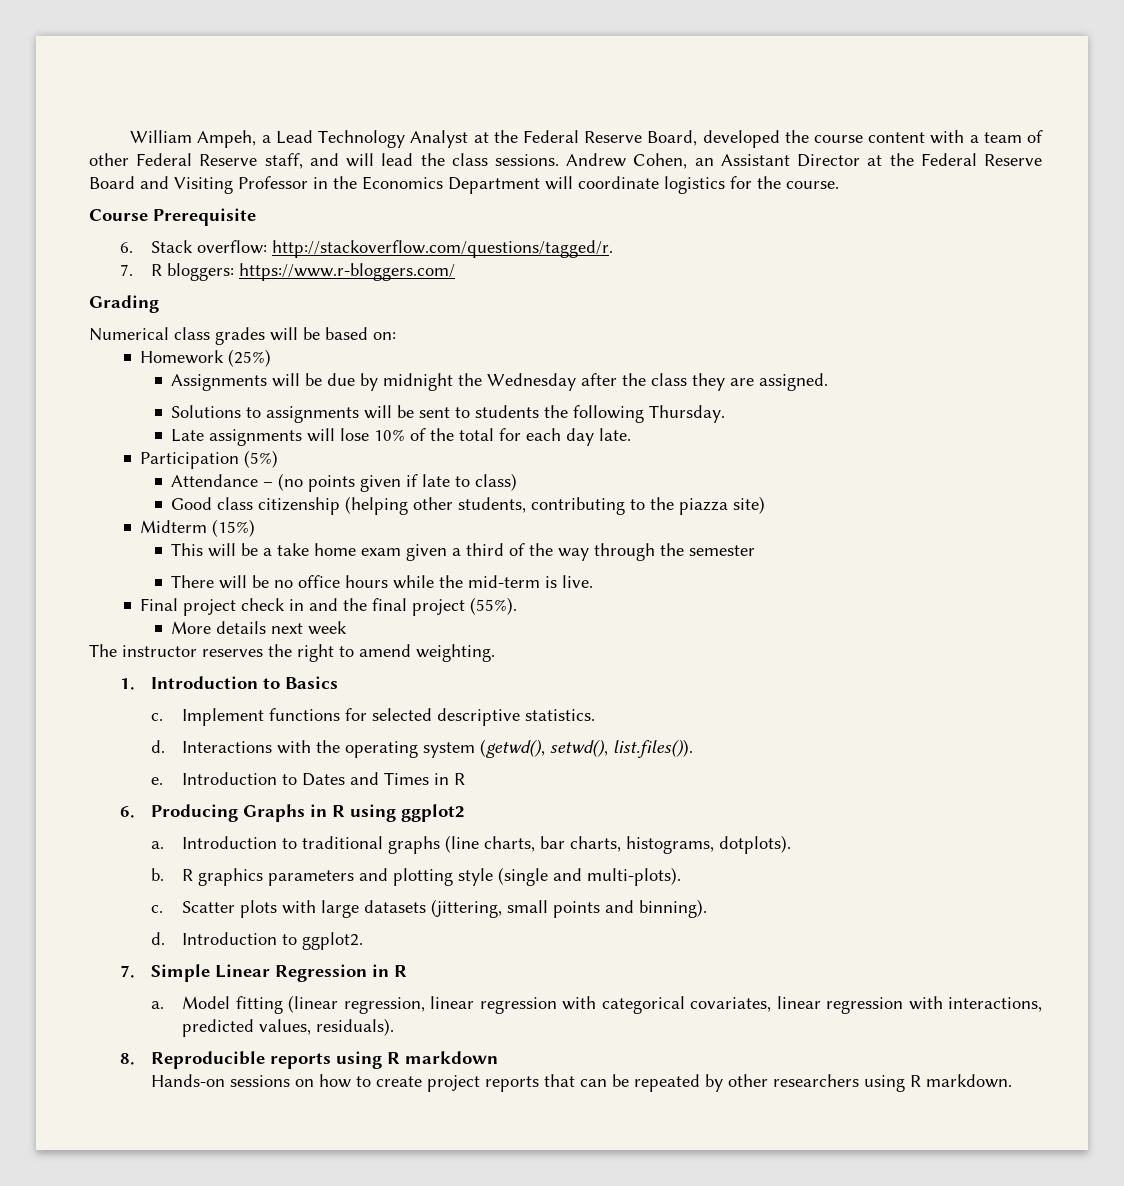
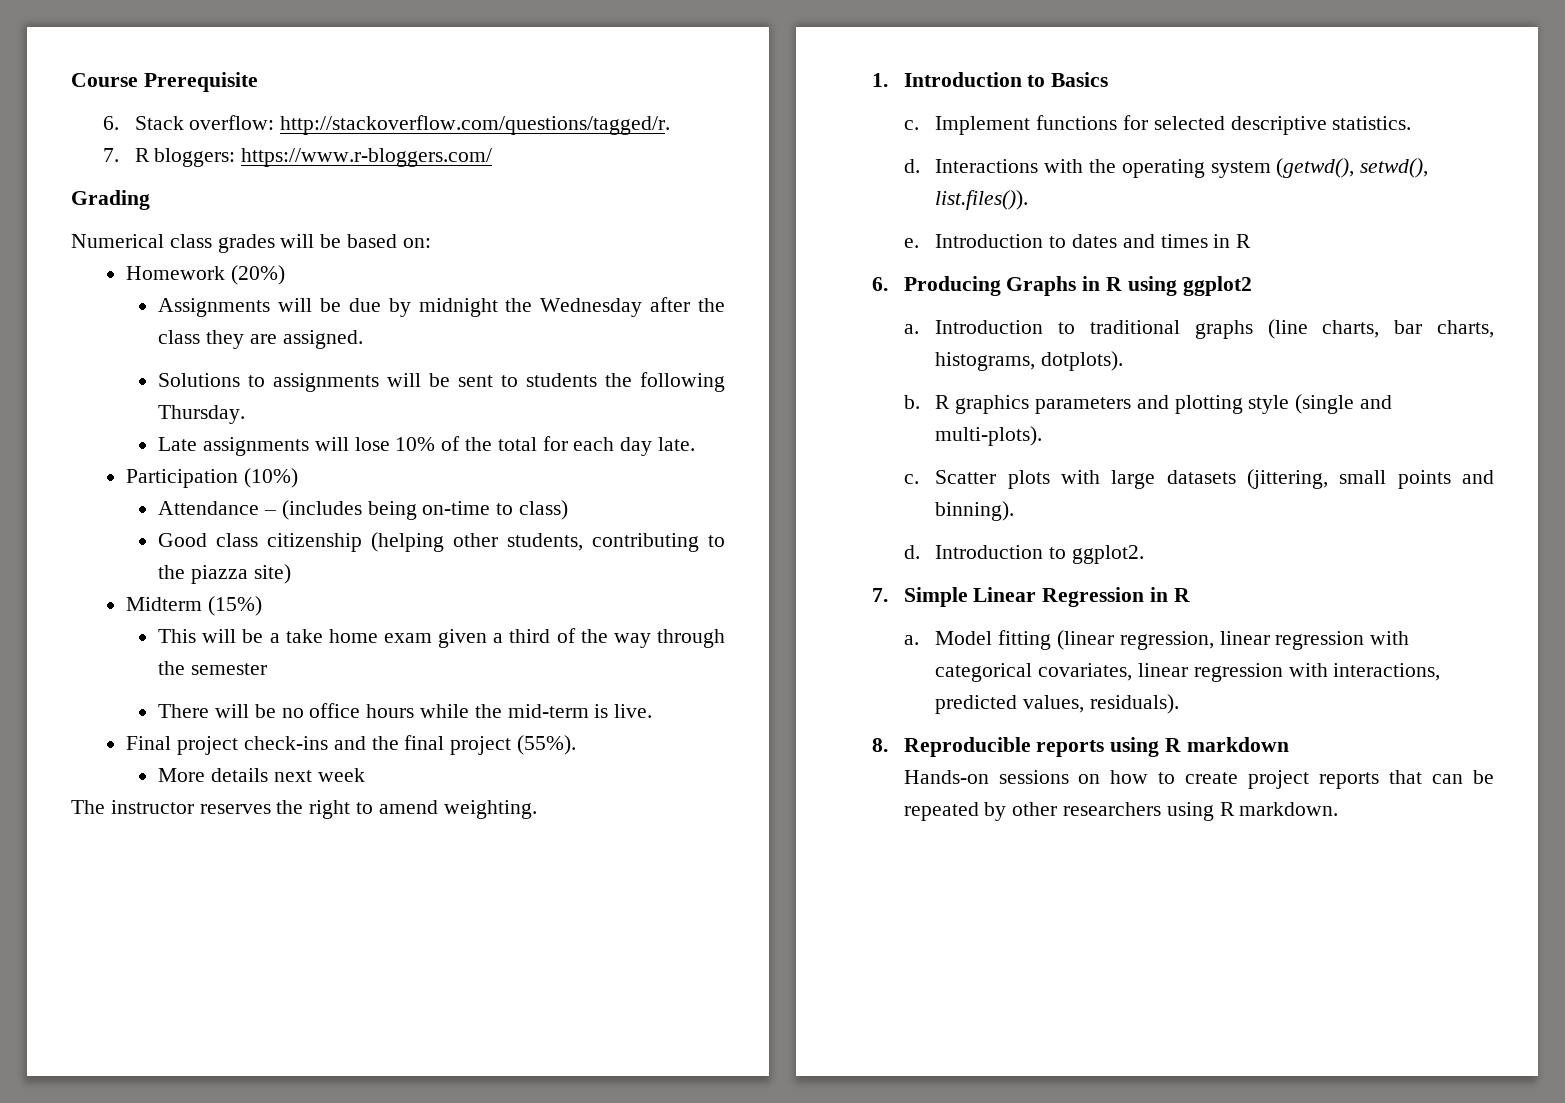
- William Ampeh, a Lead Technology Analyst at the Federal Reserve Board, developed the course content with a team of other Federal Reserve staff, and will lead the class sessions. Andrew Cohen, an Assistant Director at the Federal Reserve Board and Visiting Professor in the Economics Department will coordinate logistics for the course.
- Homework (25%)
+ Homework (20%)
- Participation (5%)
+ Participation (10%)
- Attendance – (no points given if late to class)
+ Attendance – (includes being on-time to class)
- Final project check in and the final project (55%).
+ Final project check-ins and the final project (55%).
- Introduction to Dates and Times in R
+ Introduction to dates and times in R

